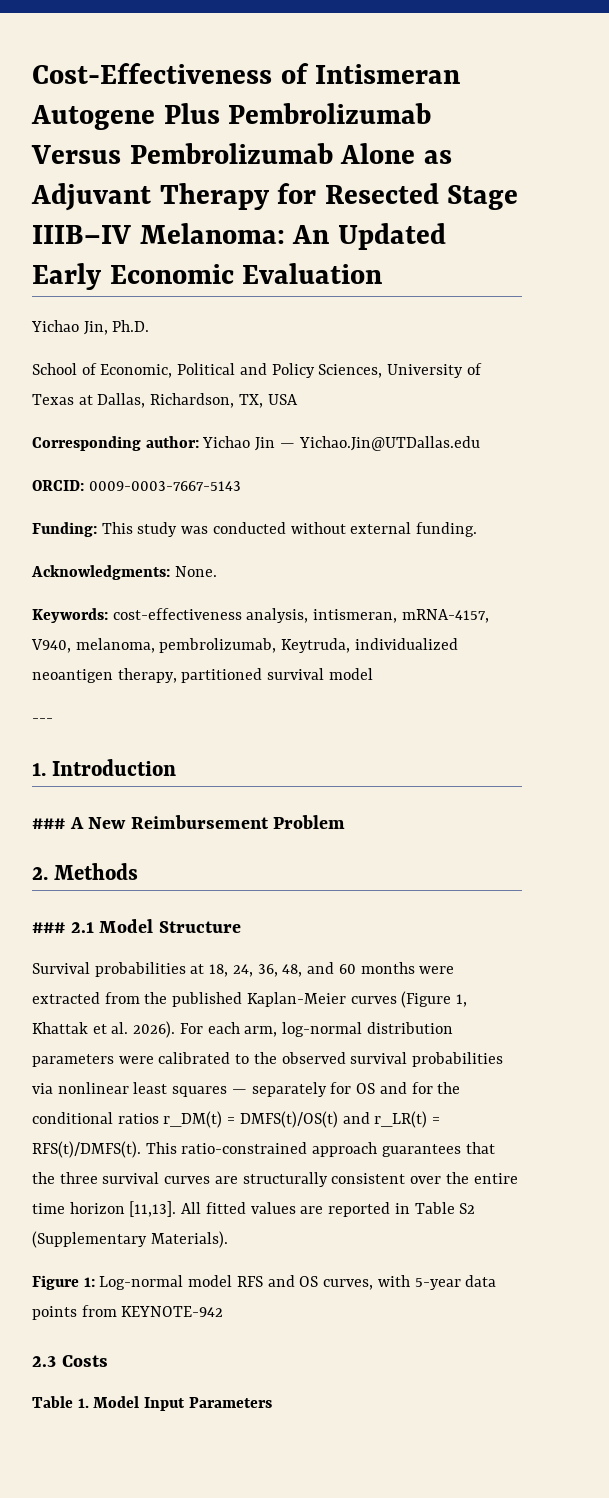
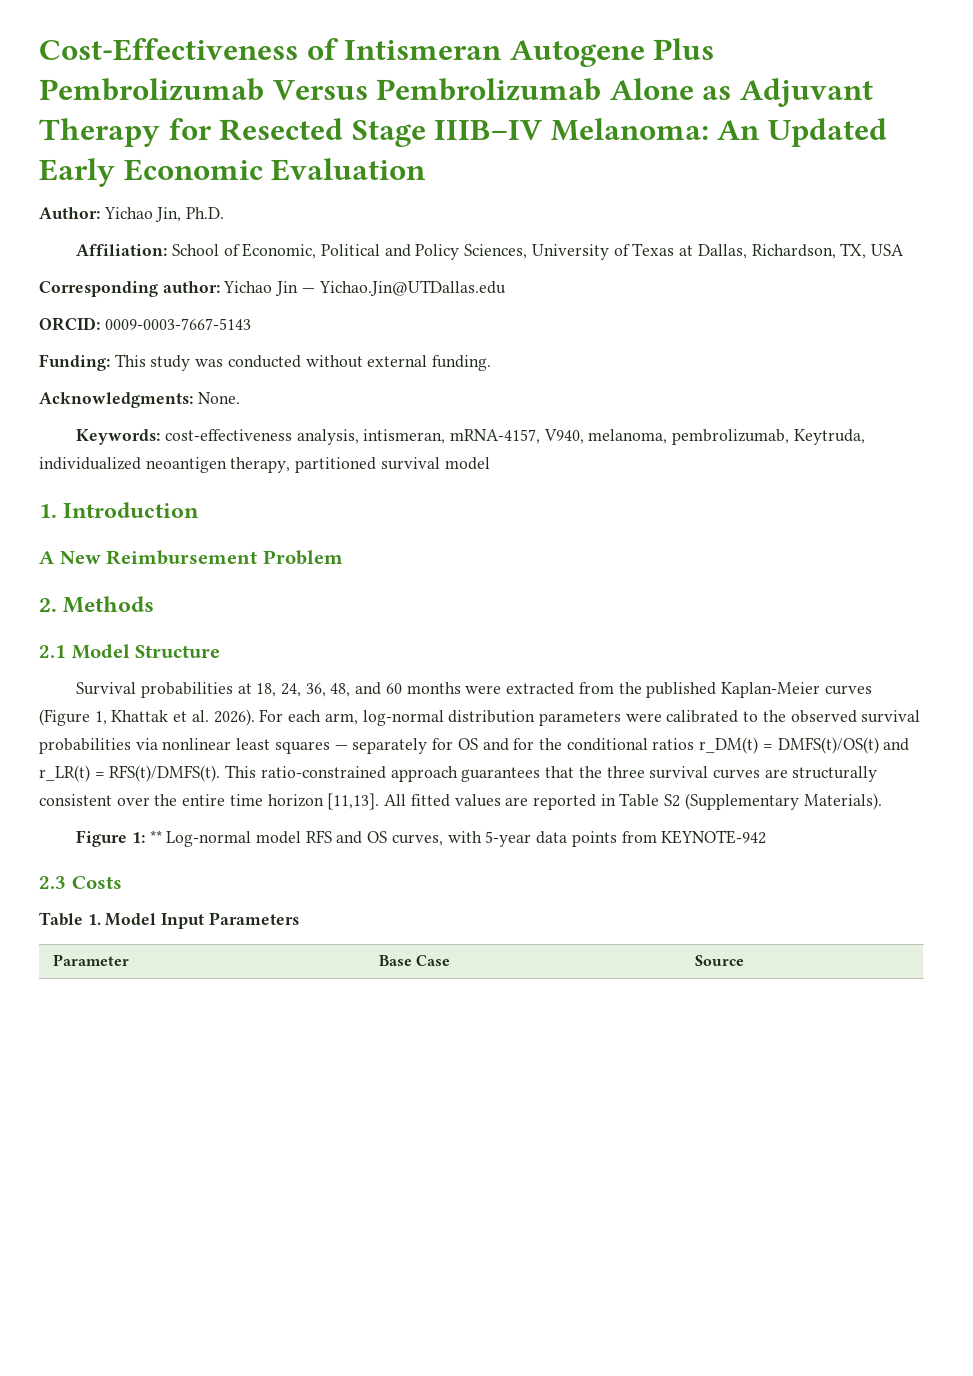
- Yichao Jin, Ph.D.
+ Author: Yichao Jin, Ph.D.
- School of Economic, Political and Policy Sciences, University of Texas at Dallas, Richardson, TX, USA
+ Affiliation: School of Economic, Political and Policy Sciences, University of Texas at Dallas, Richardson, TX, USA
- ---
- ### A New Reimbursement Problem
+ A New Reimbursement Problem
- ### 2.1 Model Structure
+ 2.1 Model Structure
- Figure 1: Log-normal model RFS and OS curves, with 5-year data points from KEYNOTE-942
+ Figure 1: ** Log-normal model RFS and OS curves, with 5-year data points from KEYNOTE-942
+ Parameter | Base Case | Source

